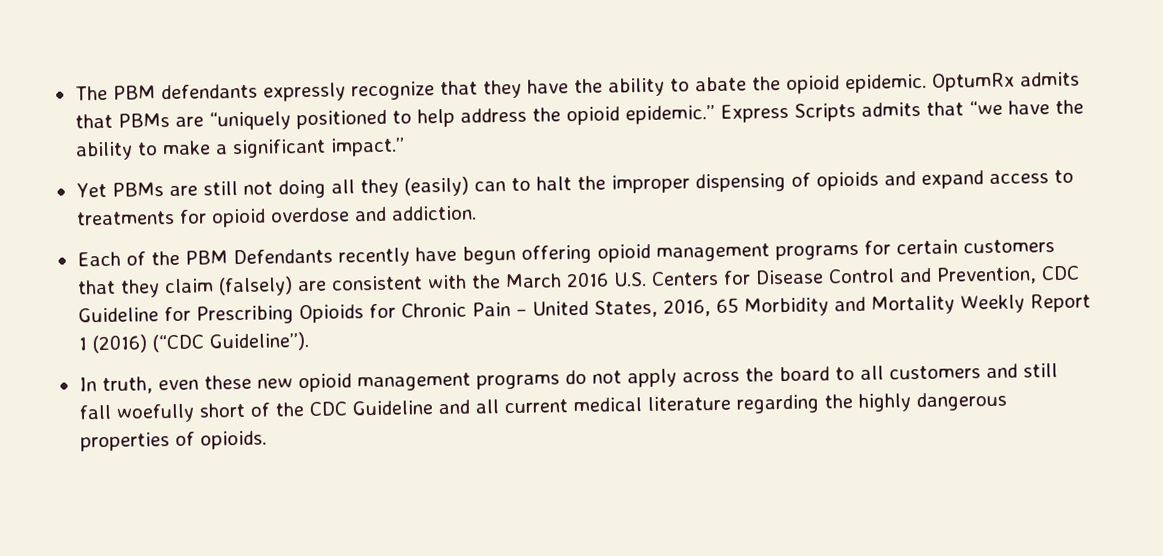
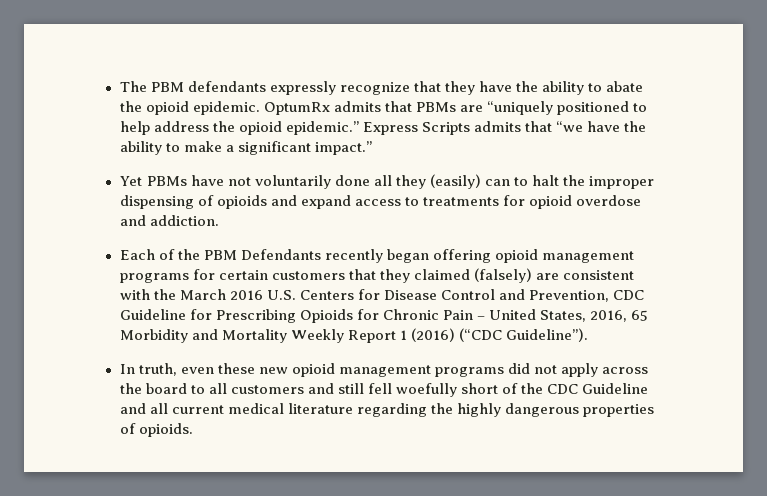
- Yet PBMs are still not doing all they (easily) can to halt the improper dispensing of opioids and expand access to treatments for opioid overdose and addiction.
+ Yet PBMs have not voluntarily done all they (easily) can to halt the improper dispensing of opioids and expand access to treatments for opioid overdose and addiction.
- Each of the PBM Defendants recently have begun offering opioid management programs for certain customers that they claim (falsely) are consistent with the March 2016 U.S. Centers for Disease Control and Prevention, CDC Guideline for Prescribing Opioids for Chronic Pain – United States, 2016, 65 Morbidity and Mortality Weekly Report 1 (2016) (“CDC Guideline”).
+ Each of the PBM Defendants recently began offering opioid management programs for certain customers that they claimed (falsely) are consistent with the March 2016 U.S. Centers for Disease Control and Prevention, CDC Guideline for Prescribing Opioids for Chronic Pain – United States, 2016, 65 Morbidity and Mortality Weekly Report 1 (2016) (“CDC Guideline”).
- In truth, even these new opioid management programs do not apply across the board to all customers and still fall woefully short of the CDC Guideline and all current medical literature regarding the highly dangerous properties of opioids.
+ In truth, even these new opioid management programs did not apply across the board to all customers and still fell woefully short of the CDC Guideline and all current medical literature regarding the highly dangerous properties of opioids.

